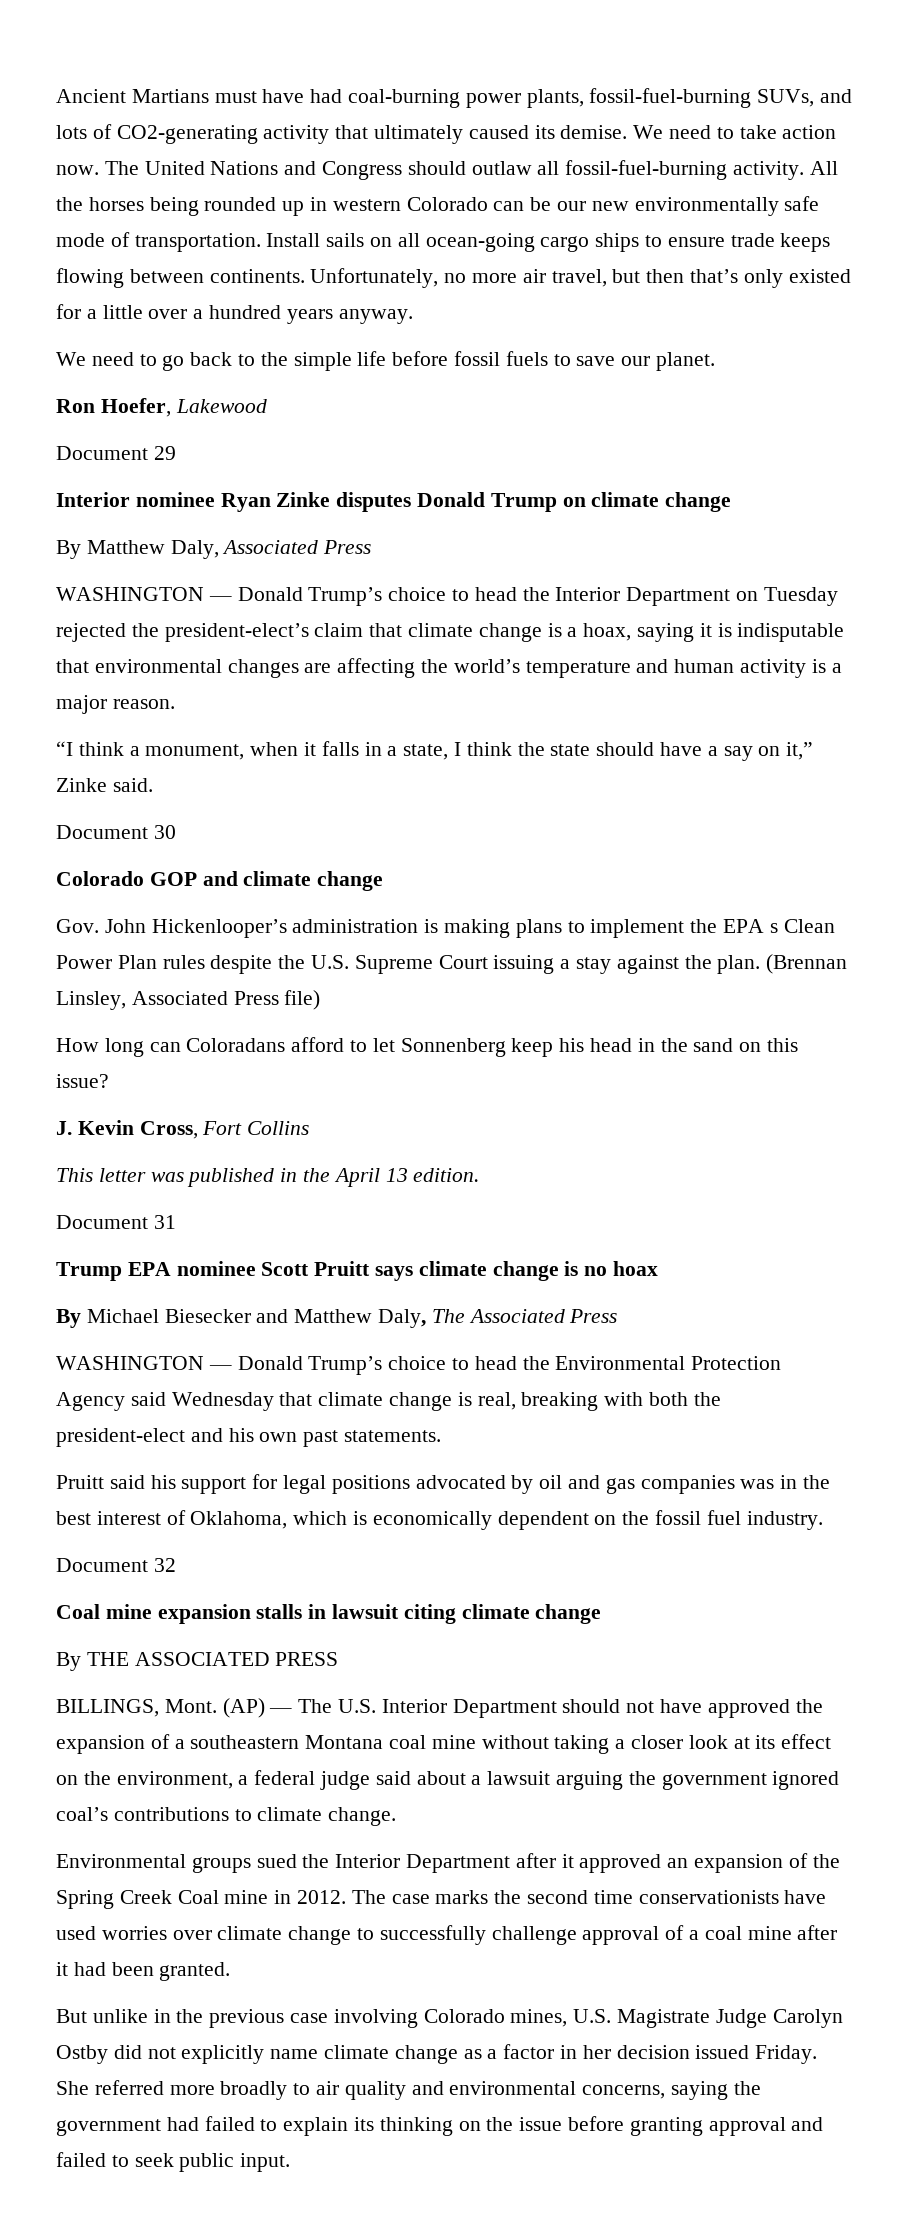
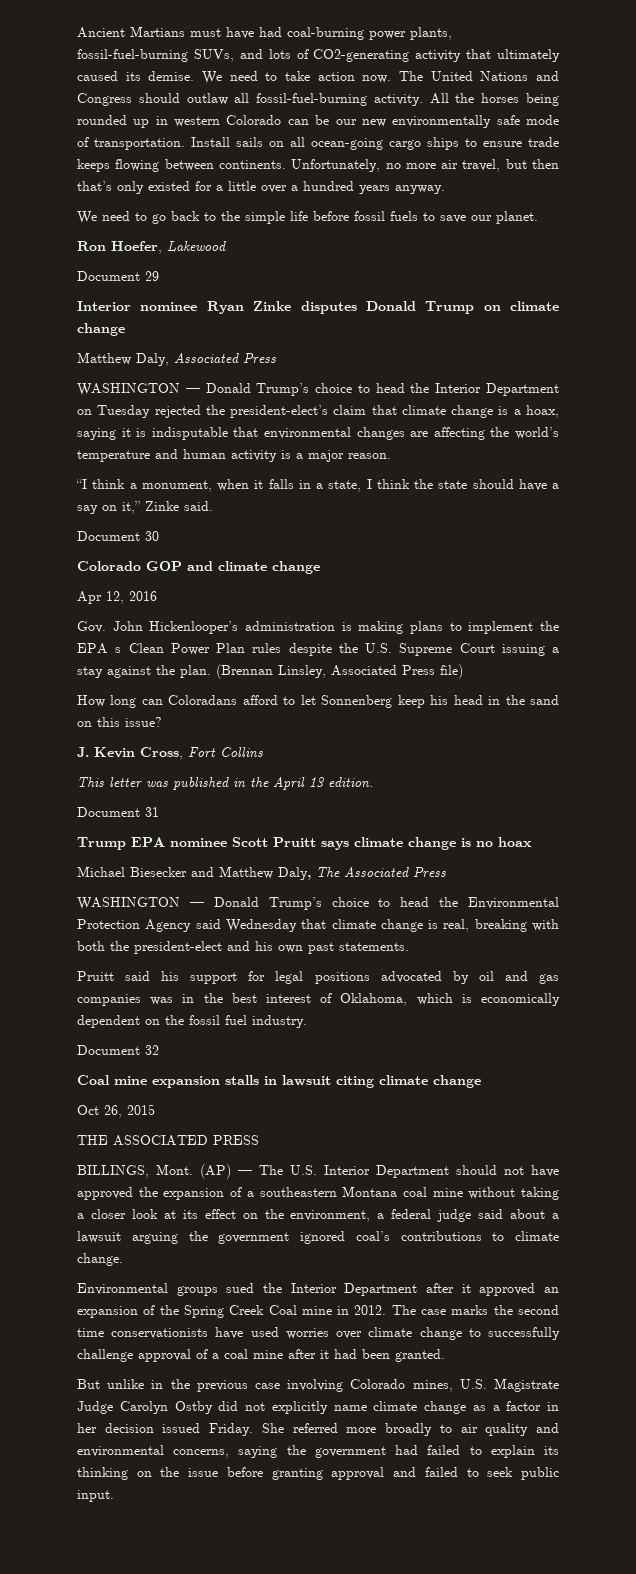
- By Matthew Daly, Associated Press
+ Matthew Daly, Associated Press
+ Apr 12, 2016
- By Michael Biesecker and Matthew Daly, The Associated Press
+ Michael Biesecker and Matthew Daly, The Associated Press
- By THE ASSOCIATED PRESS
+ Oct 26, 2015
+ THE ASSOCIATED PRESS

